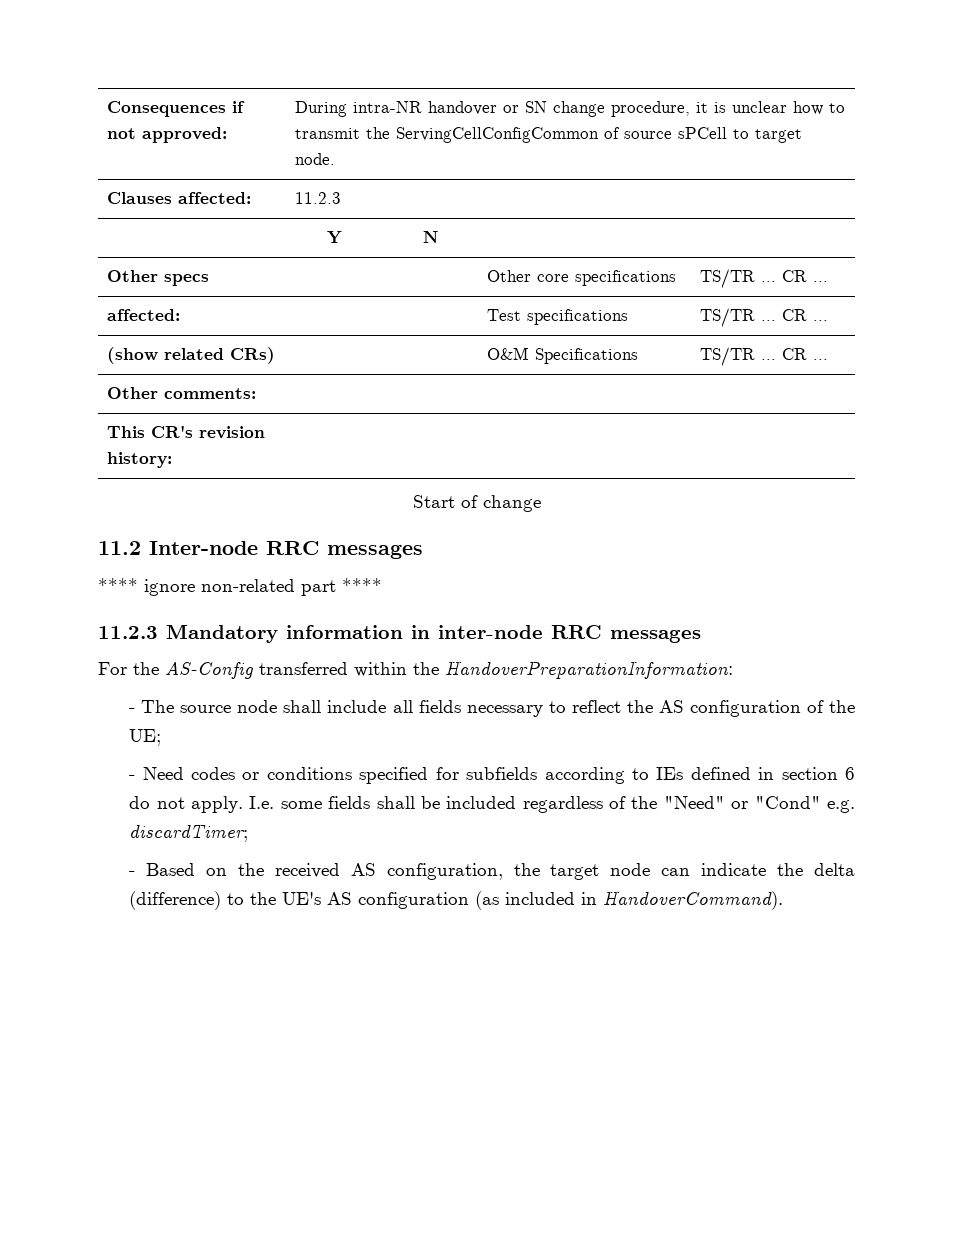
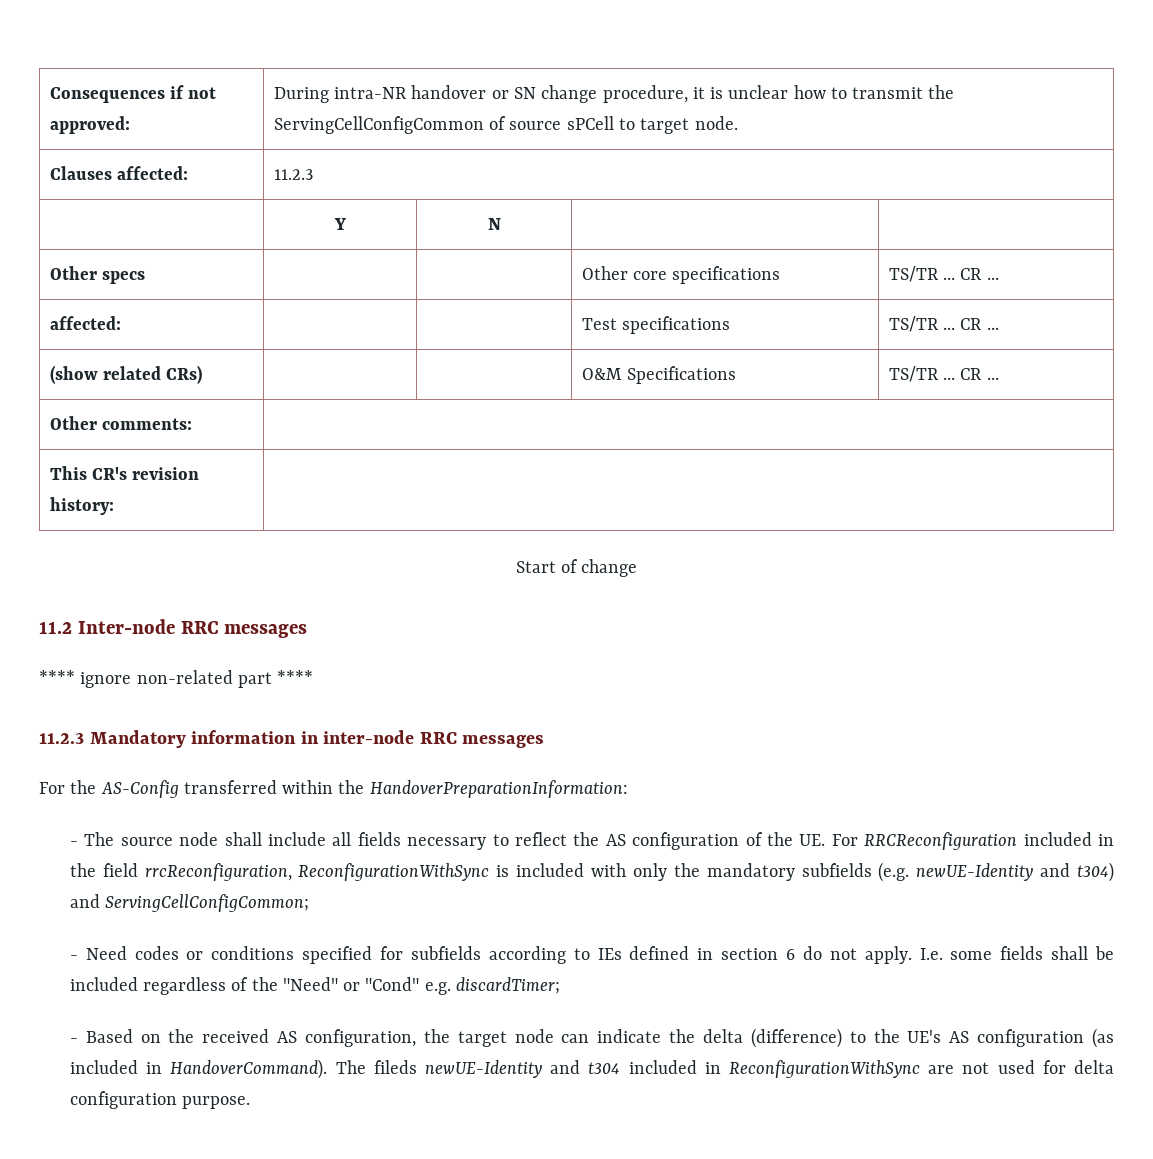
- - The source node shall include all fields necessary to reflect the AS configuration of the UE;
+ - The source node shall include all fields necessary to reflect the AS configuration of the UE. For RRCReconfiguration included in the field rrcReconfiguration, ReconfigurationWithSync is included with only the mandatory subfields (e.g. newUE-Identity and t304) and ServingCellConfigCommon;
+ The fileds newUE-Identity and t304 included in ReconfigurationWithSync are not used for delta configuration purpose.

